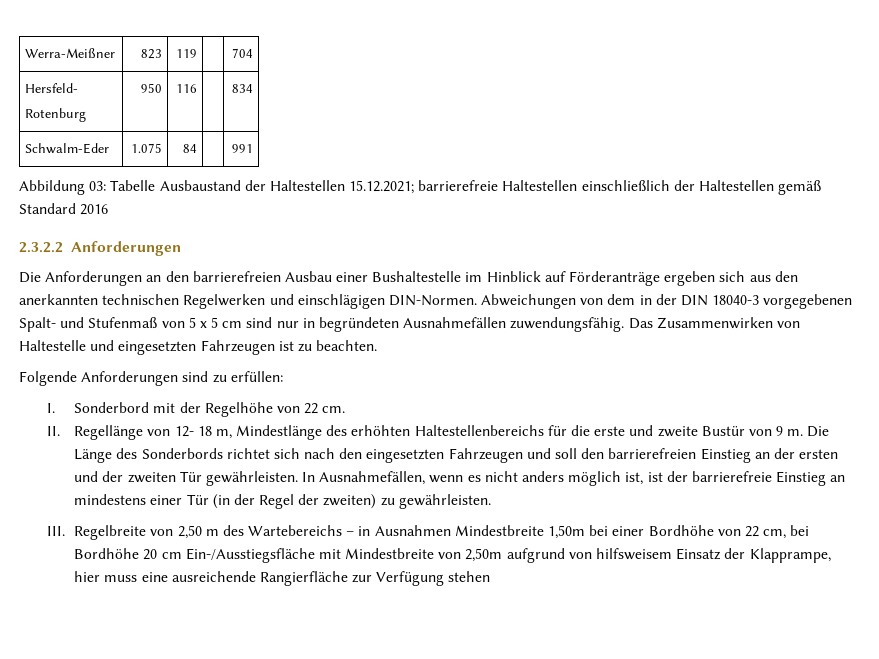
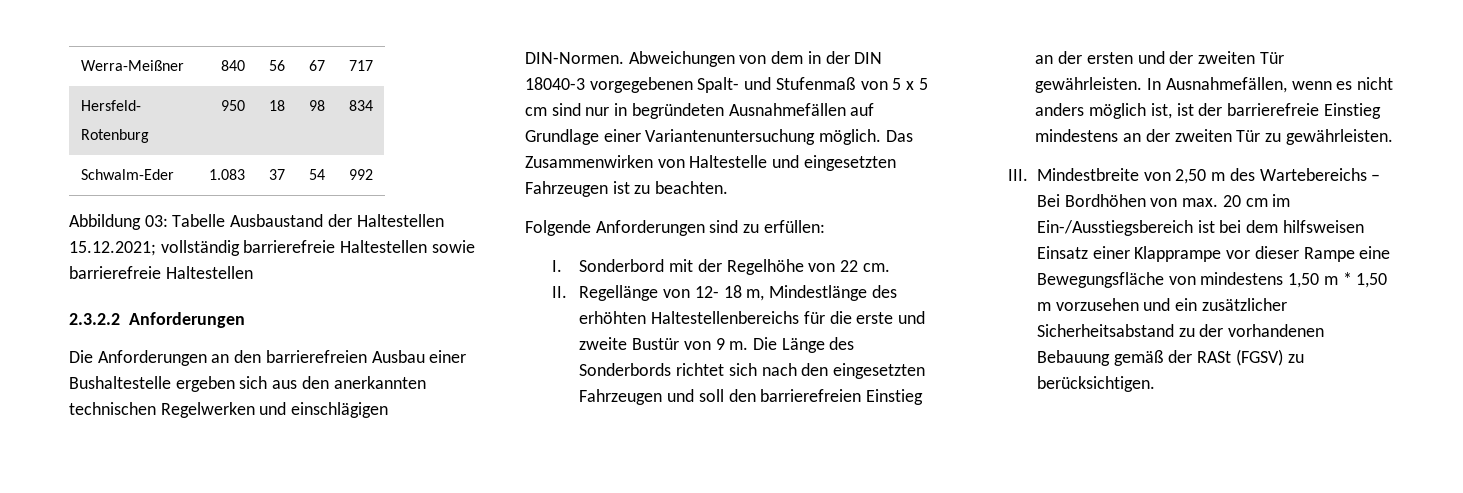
- Werra-Meißner | 823 | 119 | | 704
+ Werra-Meißner | 840 | 56 | 67 | 717
  Hersfeld-
- Rotenburg | 950 | 116 | | 834
+ Rotenburg | 950 | 18 | 98 | 834
- Schwalm-Eder | 1.075 | 84 | | 991
+ Schwalm-Eder | 1.083 | 37 | 54 | 992
- Abbildung 03: Tabelle Ausbaustand der Haltestellen 15.12.2021; barrierefreie Haltestellen einschließlich der Haltestellen gemäß Standard 2016
+ Abbildung 03: Tabelle Ausbaustand der Haltestellen 15.12.2021; vollständig barrierefreie Haltestellen sowie barrierefreie Haltestellen
- Die Anforderungen an den barrierefreien Ausbau einer Bushaltestelle im Hinblick auf Förderanträge ergeben sich aus den anerkannten technischen Regelwerken und einschlägigen DIN-Normen.
+ Die Anforderungen an den barrierefreien Ausbau einer Bushaltestelle ergeben sich aus den anerkannten technischen Regelwerken und einschlägigen DIN-Normen.
- Abweichungen von dem in der DIN 18040-3 vorgegebenen Spalt- und Stufenmaß von 5 x 5 cm sind nur in begründeten Ausnahmefällen zuwendungsfähig.
+ Abweichungen von dem in der DIN 18040-3 vorgegebenen Spalt- und Stufenmaß von 5 x 5 cm sind nur in begründeten Ausnahmefällen auf Grundlage einer Variantenuntersuchung möglich.
- In Ausnahmefällen, wenn es nicht anders möglich ist, ist der barrierefreie Einstieg an mindestens einer Tür (in der Regel der zweiten) zu gewährleisten.
+ In Ausnahmefällen, wenn es nicht anders möglich ist, ist der barrierefreie Einstieg mindestens an der zweiten Tür zu gewährleisten.
- III. Regelbreite von 2,50 m des Wartebereichs – in Ausnahmen Mindestbreite 1,50m bei einer Bordhöhe von 22 cm, bei Bordhöhe 20 cm Ein-/Ausstiegsfläche mit Mindestbreite von 2,50m aufgrund von hilfsweisem Einsatz der Klapprampe, hier muss eine ausreichende Rangierfläche zur Verfügung stehen
+ III. Mindestbreite von 2,50 m des Wartebereichs – Bei Bordhöhen von max. 20 cm im Ein-/Ausstiegsbereich ist bei dem hilfsweisen Einsatz einer Klapprampe vor dieser Rampe eine Bewegungsfläche von mindestens 1,50 m * 1,50 m vorzusehen und ein zusätzlicher Sicherheitsabstand zu der vorhandenen Bebauung gemäß der RASt (FGSV) zu berücksichtigen.

